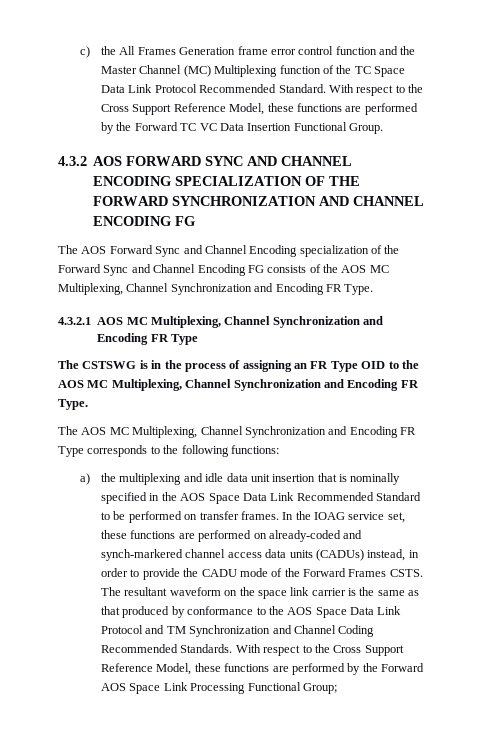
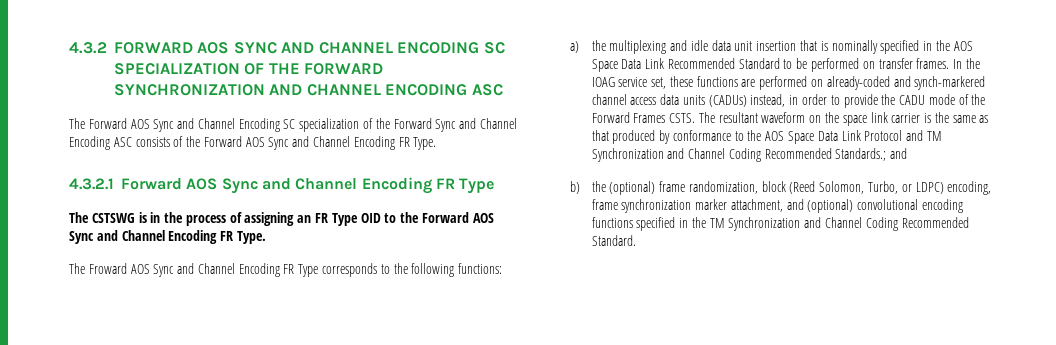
- c) the All Frames Generation frame error control function and the Master Channel (MC) Multiplexing function of the TC Space Data Link Protocol Recommended Standard. With respect to the Cross Support Reference Model, these functions are performed by the Forward TC VC Data Insertion Functional Group.
- 4.3.2 AOS FORWARD SYNC AND CHANNEL ENCODING SPECIALIZATION OF THE FORWARD SYNCHRONIZATION AND CHANNEL ENCODING FG
- The AOS Forward Sync and Channel Encoding specialization of the Forward Sync and Channel Encoding FG consists of the AOS MC Multiplexing, Channel Synchronization and Encoding FR Type.
- 4.3.2.1 AOS MC Multiplexing, Channel Synchronization and Encoding FR Type
+ 4.3.2 FORWARD AOS SYNC AND CHANNEL ENCODING SC SPECIALIZATION OF THE FORWARD SYNCHRONIZATION AND CHANNEL ENCODING ASC
+ The Forward AOS Sync and Channel Encoding SC specialization of the Forward Sync and Channel Encoding ASC consists of the Forward AOS Sync and Channel Encoding FR Type.
+ 4.3.2.1 Forward AOS Sync and Channel Encoding FR Type
- The CSTSWG is in the process of assigning an FR Type OID to the AOS MC Multiplexing, Channel Synchronization and Encoding FR Type.
- The AOS MC Multiplexing, Channel Synchronization and Encoding FR Type corresponds to the following functions:
+ The CSTSWG is in the process of assigning an FR Type OID to the Forward AOS Sync and Channel Encoding FR Type.
+ The Froward AOS Sync and Channel Encoding FR Type corresponds to the following functions:
- The resultant waveform on the space link carrier is the same as that produced by conformance to the AOS Space Data Link Protocol and TM Synchronization and Channel Coding Recommended Standards. With respect to the Cross Support Reference Model, these functions are performed by the Forward AOS Space Link Processing Functional Group;
+ The resultant waveform on the space link carrier is the same as that produced by conformance to the AOS Space Data Link Protocol and TM Synchronization and Channel Coding Recommended Standards.; and
+ b) the (optional) frame randomization, block (Reed Solomon, Turbo, or LDPC) encoding, frame synchronization marker attachment, and (optional) convolutional encoding functions specified in the TM Synchronization and Channel Coding Recommended Standard.

